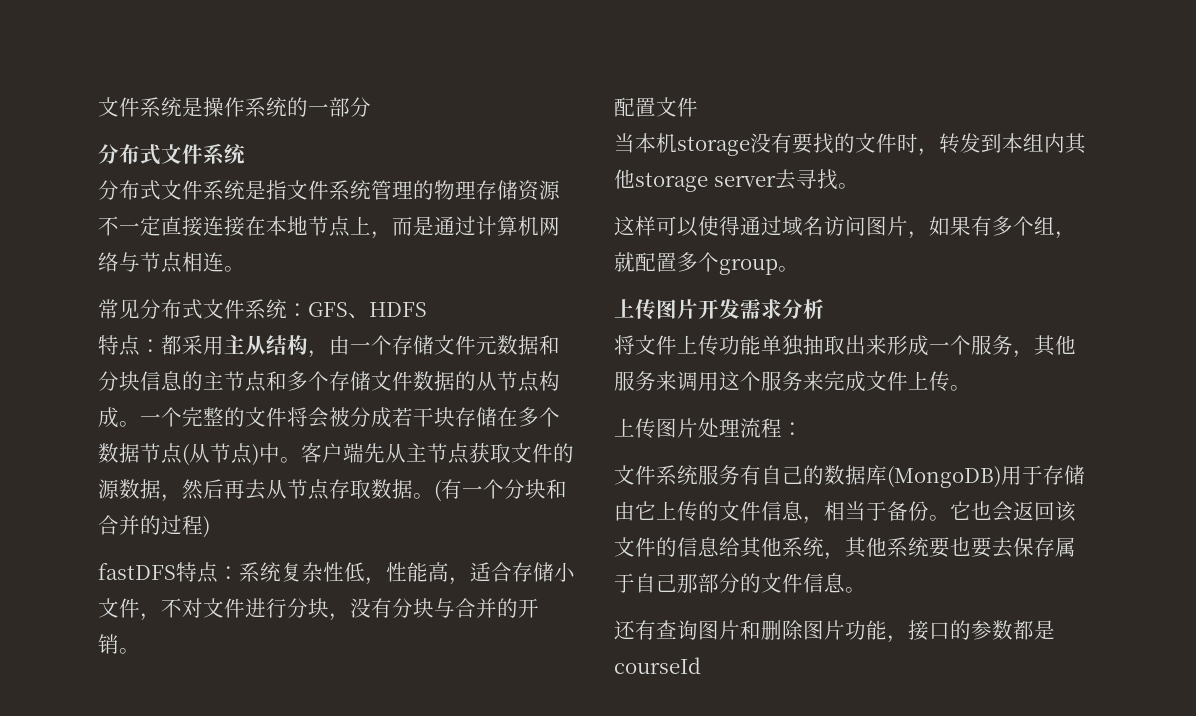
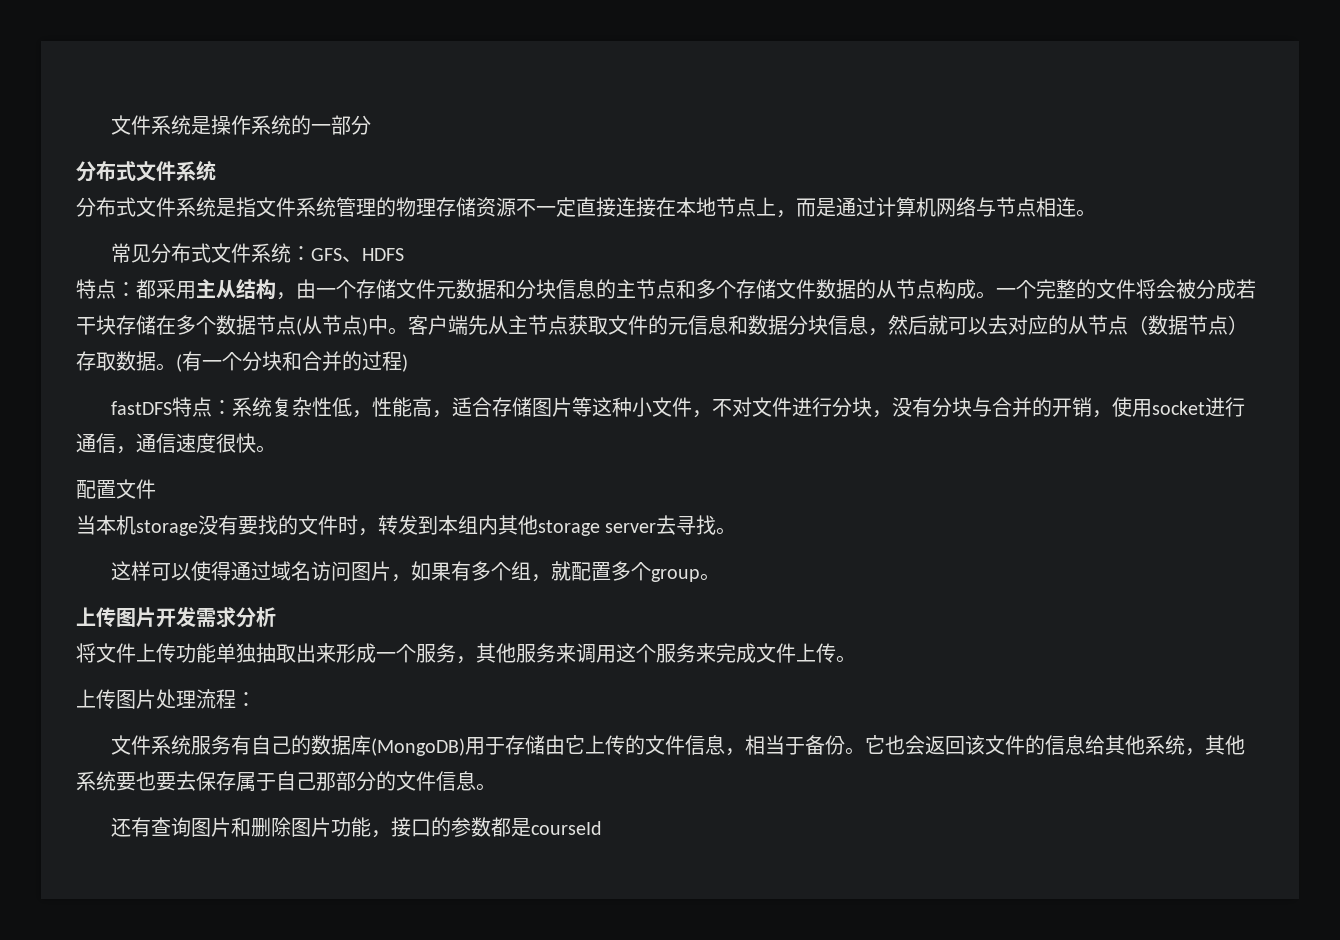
- 客户端先从主节点获取文件的源数据，然后再去从节点存取数据。
+ 客户端先从主节点获取文件的元信息和数据分块信息，然后就可以去对应的从节点（数据节点）存取数据。
- fastDFS特点：系统复杂性低，性能高，适合存储小文件，不对文件进行分块，没有分块与合并的开销。
+ fastDFS特点：系统复杂性低，性能高，适合存储图片等这种小文件，不对文件进行分块，没有分块与合并的开销，使用socket进行通信，通信速度很快。

